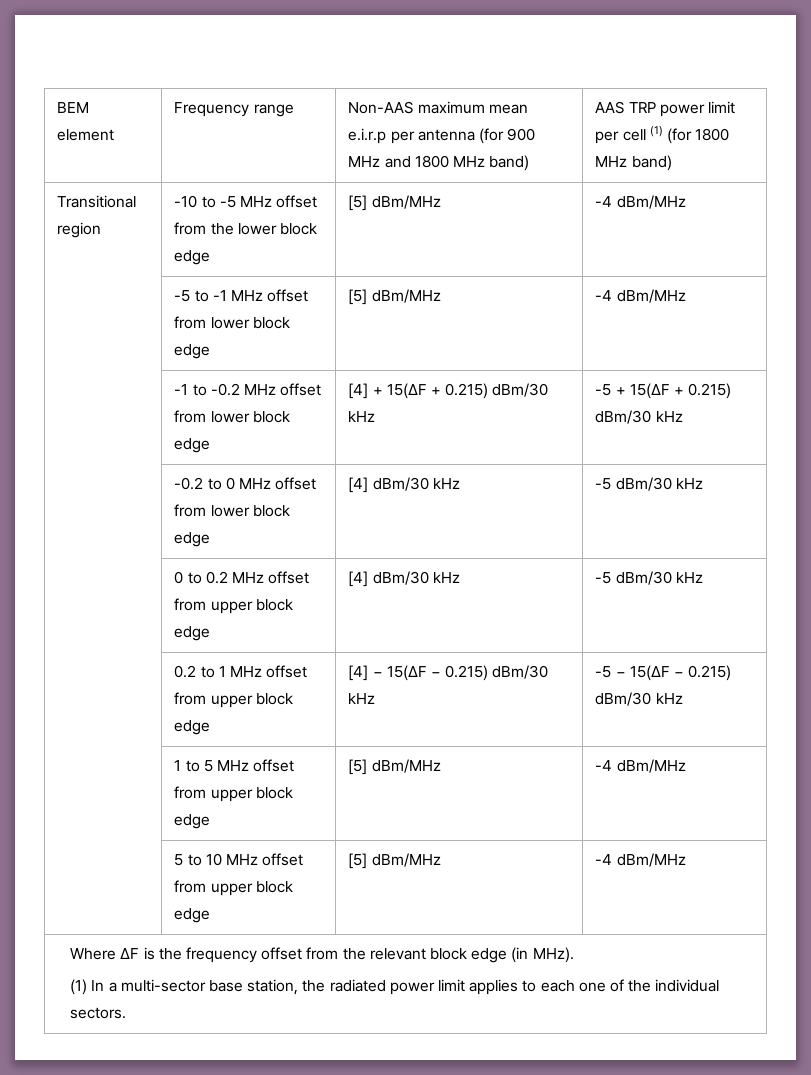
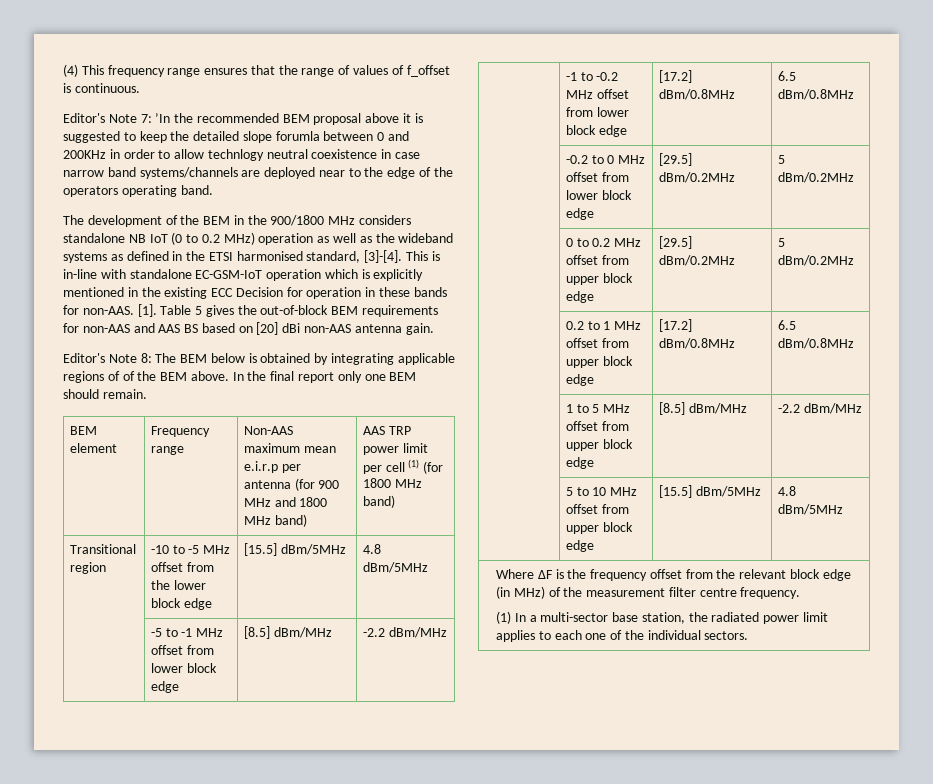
+ (4) This frequency range ensures that the range of values of f_offset is continuous.
+ Editor's Note 7: ’In the recommended BEM proposal above it is suggested to keep the detailed slope forumla between 0 and 200KHz in order to allow technlogy neutral coexistence in case narrow band systems/channels are deployed near to the edge of the operators operating band.
+ The development of the BEM in the 900/1800 MHz considers standalone NB IoT (0 to 0.2 MHz) operation as well as the wideband systems as defined in the ETSI harmonised standard, [3]-[4]. This is in-line with standalone EC-GSM-IoT operation which is explicitly mentioned in the existing ECC Decision for operation in these bands for non-AAS. [1]. Table 5 gives the out-of-block BEM requirements for non-AAS and AAS BS based on [20] dBi non-AAS antenna gain.
+ Editor's Note 8: The BEM below is obtained by integrating applicable regions of of the BEM above. In the final report only one BEM should remain.
- Transitional region | -10 to -5 MHz offset from the lower block edge | [5] dBm/MHz | -4 dBm/MHz
+ Transitional region | -10 to -5 MHz offset from the lower block edge | [15.5] dBm/5MHz | 4.8 dBm/5MHz
- | -5 to -1 MHz offset from lower block edge | [5] dBm/MHz | -4 dBm/MHz
+ | -5 to -1 MHz offset from lower block edge | [8.5] dBm/MHz | -2.2 dBm/MHz
- | -1 to -0.2 MHz offset from lower block edge | [4] + 15(ΔF + 0.215) dBm/30 kHz | -5 + 15(ΔF + 0.215) dBm/30 kHz
+ | -1 to -0.2 MHz offset from lower block edge | [17.2] dBm/0.8MHz | 6.5 dBm/0.8MHz
- | -0.2 to 0 MHz offset from lower block edge | [4] dBm/30 kHz | -5 dBm/30 kHz
+ | -0.2 to 0 MHz offset from lower block edge | [29.5] dBm/0.2MHz | 5 dBm/0.2MHz
- | 0 to 0.2 MHz offset from upper block edge | [4] dBm/30 kHz | -5 dBm/30 kHz
+ | 0 to 0.2 MHz offset from upper block edge | [29.5] dBm/0.2MHz | 5 dBm/0.2MHz
- | 0.2 to 1 MHz offset from upper block edge | [4] − 15(ΔF − 0.215) dBm/30 kHz | -5 − 15(ΔF − 0.215) dBm/30 kHz
+ | 0.2 to 1 MHz offset from upper block edge | [17.2] dBm/0.8MHz | 6.5 dBm/0.8MHz
- | 1 to 5 MHz offset from upper block edge | [5] dBm/MHz | -4 dBm/MHz
+ | 1 to 5 MHz offset from upper block edge | [8.5] dBm/MHz | -2.2 dBm/MHz
- | 5 to 10 MHz offset from upper block edge | [5] dBm/MHz | -4 dBm/MHz
+ | 5 to 10 MHz offset from upper block edge | [15.5] dBm/5MHz | 4.8 dBm/5MHz
- Where ΔF is the frequency offset from the relevant block edge (in MHz).
+ Where ΔF is the frequency offset from the relevant block edge (in MHz) of the measurement filter centre frequency.

